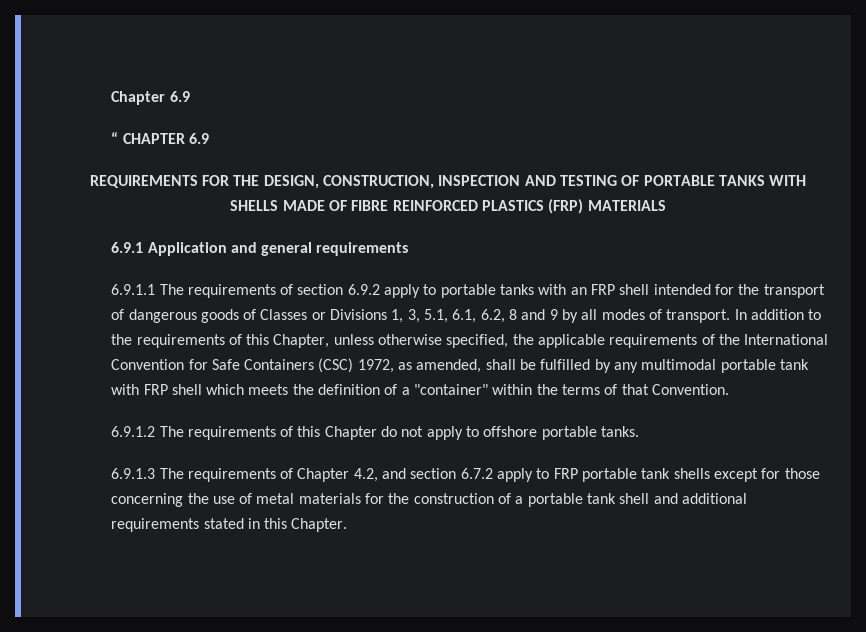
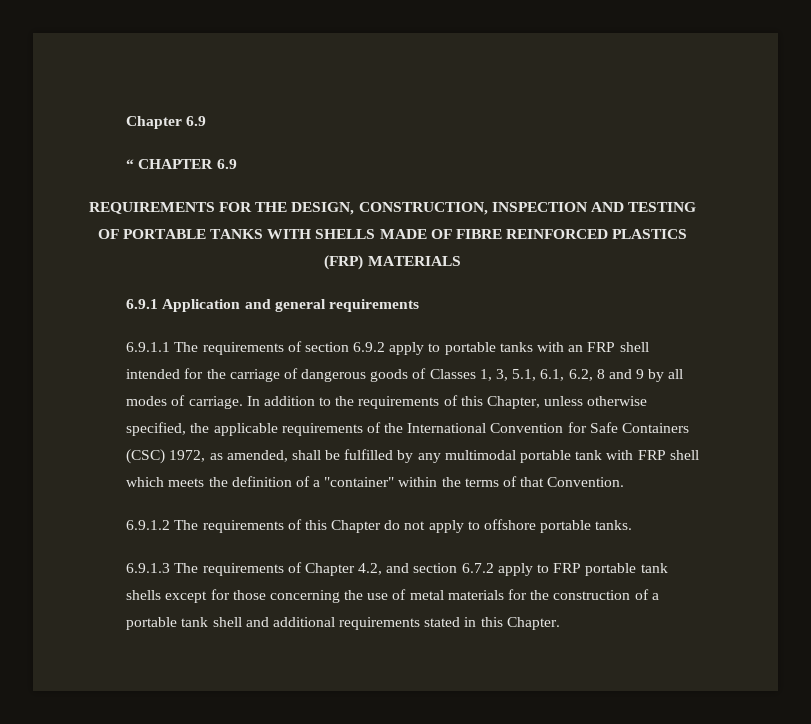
- 6.9.1.1 The requirements of section 6.9.2 apply to portable tanks with an FRP shell intended for the transport of dangerous goods of Classes or Divisions 1, 3, 5.1, 6.1, 6.2, 8 and 9 by all modes of transport.
+ 6.9.1.1 The requirements of section 6.9.2 apply to portable tanks with an FRP shell intended for the carriage of dangerous goods of Classes 1, 3, 5.1, 6.1, 6.2, 8 and 9 by all modes of carriage.

